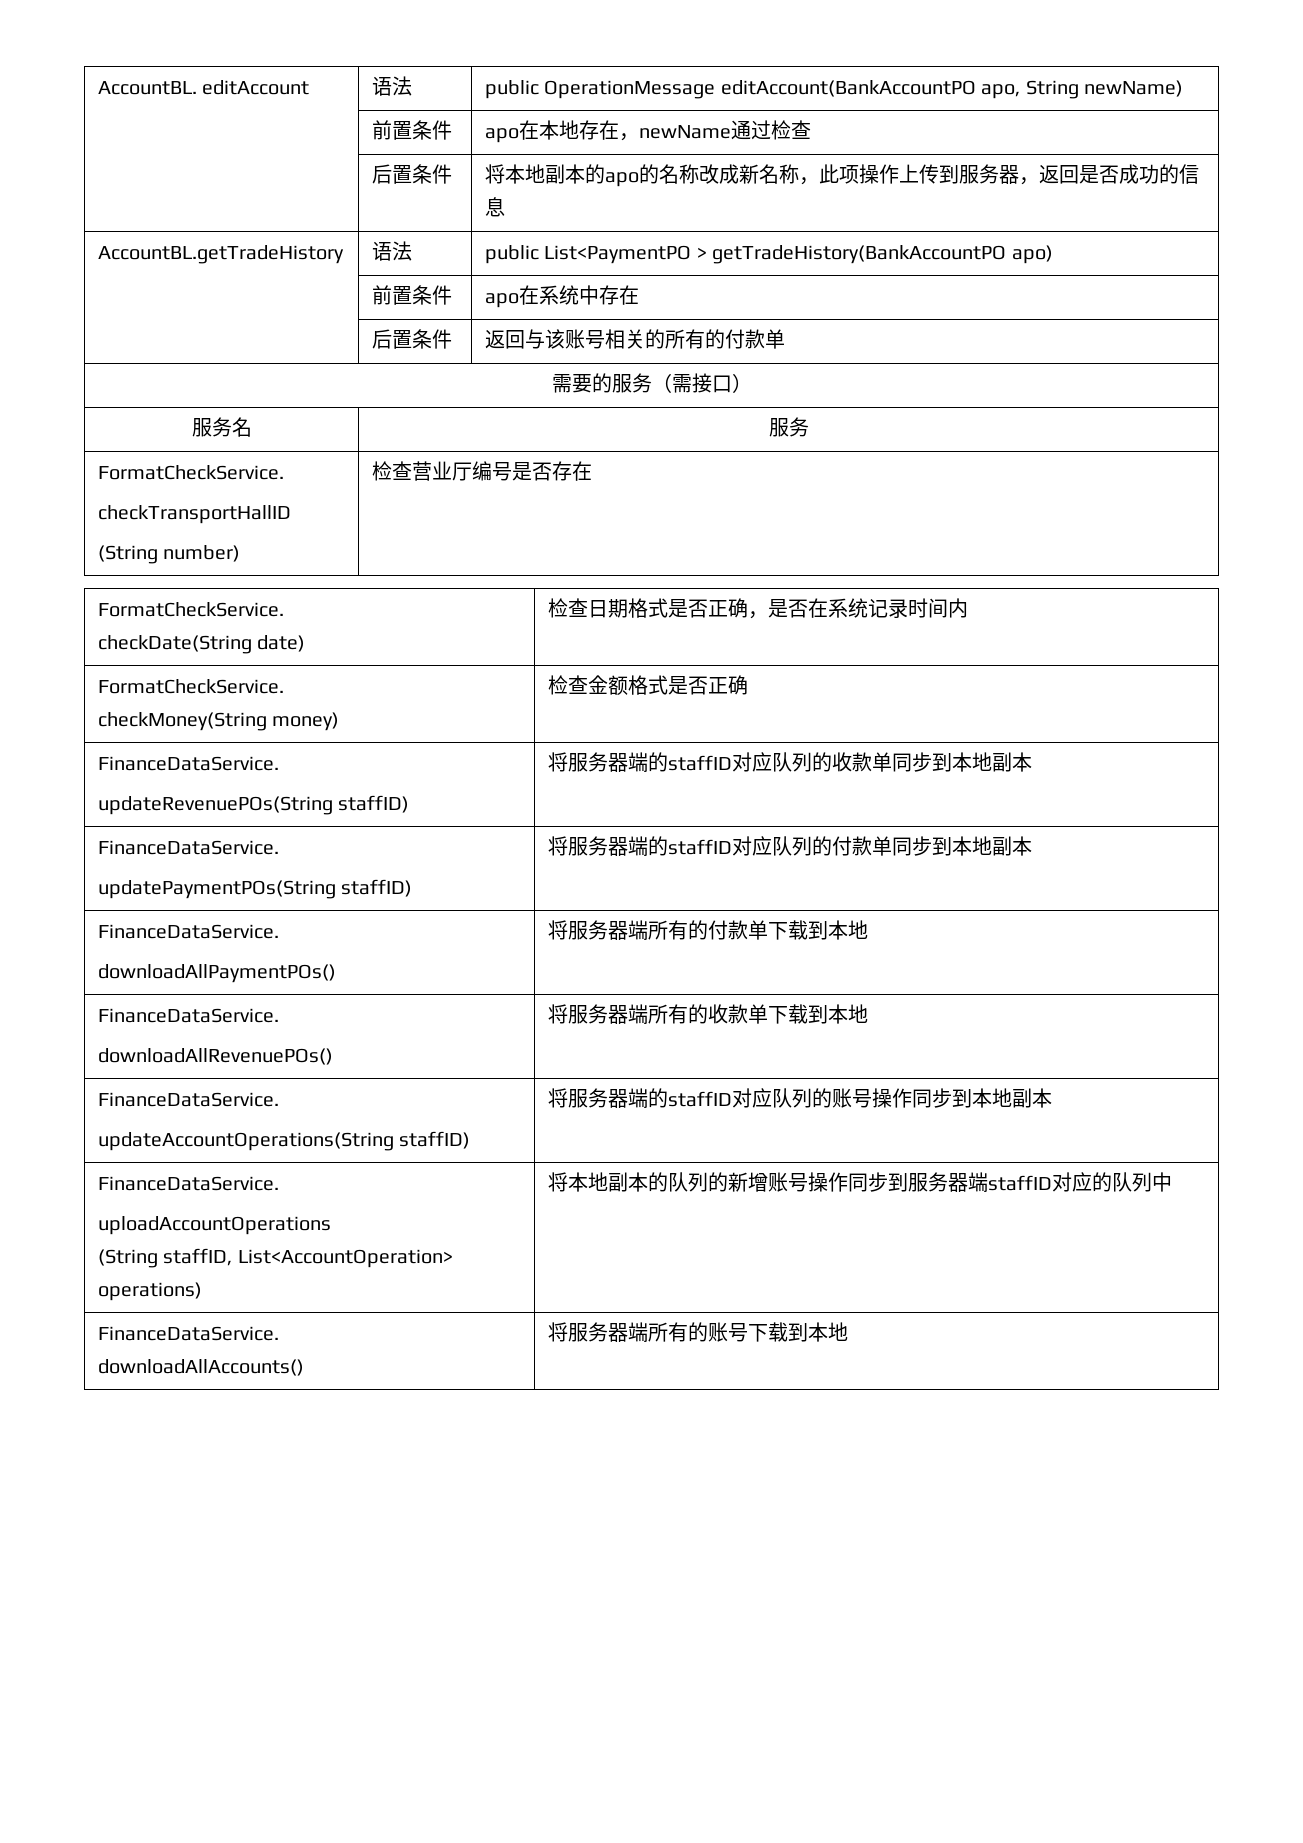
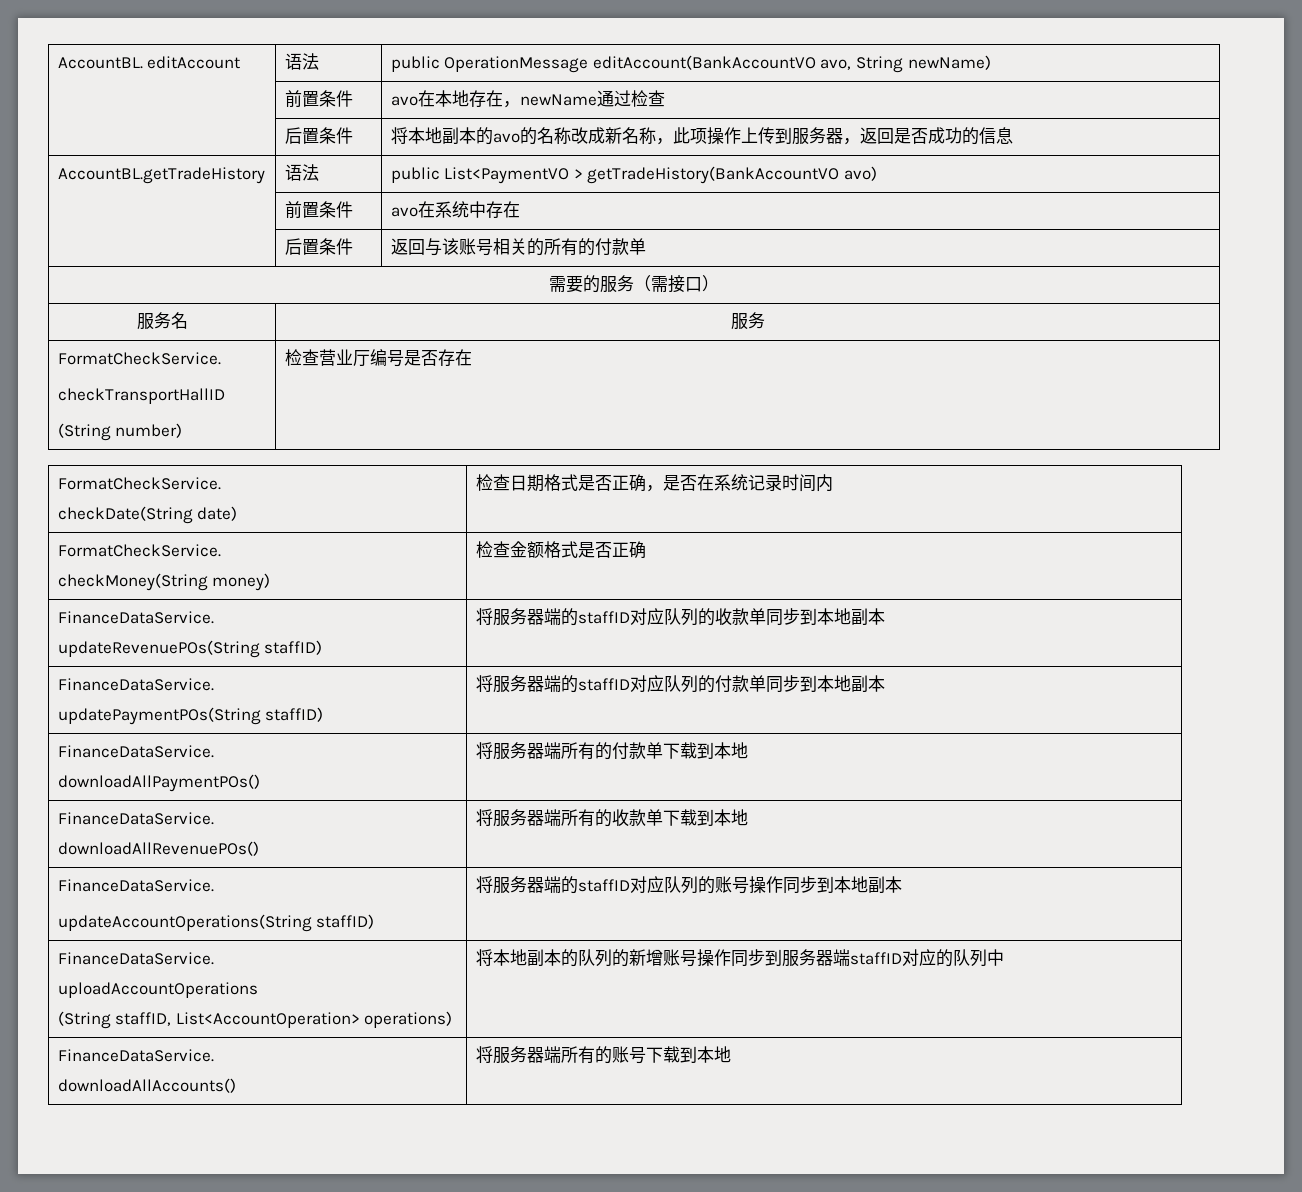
- AccountBL. editAccount | 语法 | public OperationMessage editAccount(BankAccountPO apo, String newName)
+ AccountBL. editAccount | 语法 | public OperationMessage editAccount(BankAccountVO avo, String newName)
- | 前置条件 | apo在本地存在，newName通过检查
+ | 前置条件 | avo在本地存在，newName通过检查
- | 后置条件 | 将本地副本的apo的名称改成新名称，此项操作上传到服务器，返回是否成功的信息
+ | 后置条件 | 将本地副本的avo的名称改成新名称，此项操作上传到服务器，返回是否成功的信息
- AccountBL.getTradeHistory | 语法 | public List<PaymentPO > getTradeHistory(BankAccountPO apo)
- | 前置条件 | apo在系统中存在
+ AccountBL.getTradeHistory | 语法 | public List<PaymentVO > getTradeHistory(BankAccountVO avo)
+ | 前置条件 | avo在系统中存在

